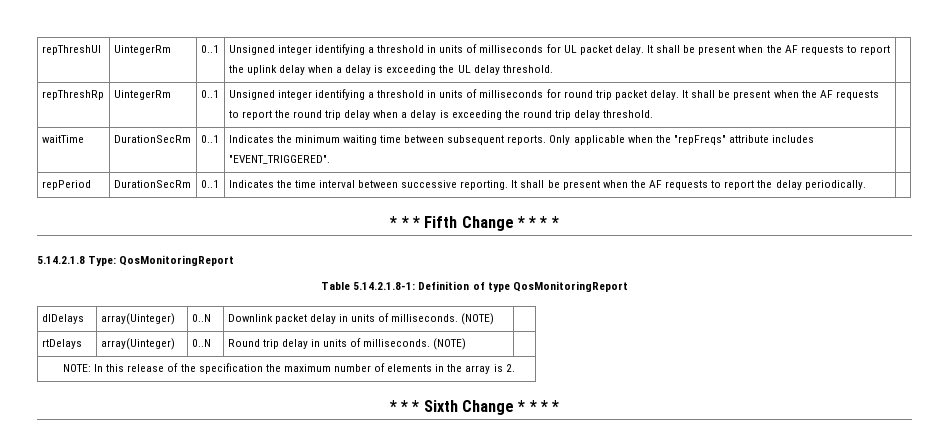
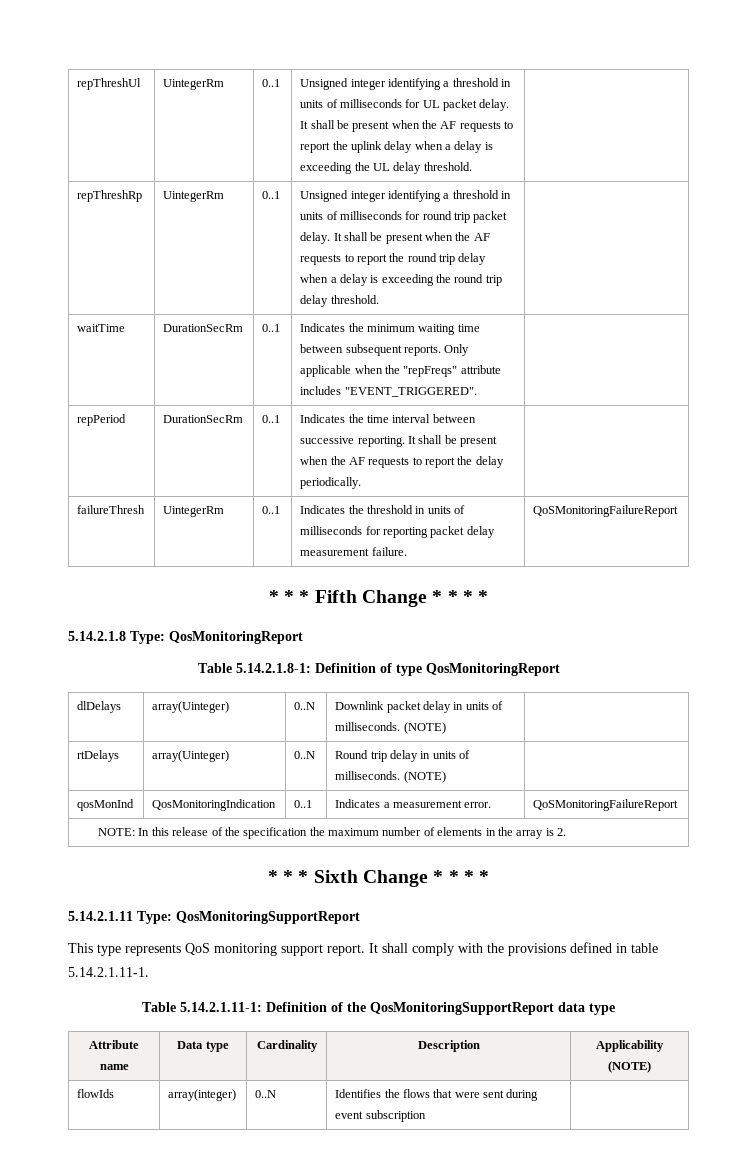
+ failureThresh | UintegerRm | 0..1 | Indicates the threshold in units of milliseconds for reporting packet delay measurement failure. | QoSMonitoringFailureReport
+ qosMonInd | QosMonitoringIndication | 0..1 | Indicates a measurement error. | QoSMonitoringFailureReport
+ 5.14.2.1.11 Type: QosMonitoringSupportReport
+ This type represents QoS monitoring support report. It shall comply with the provisions defined in table 5.14.2.1.11-1.
+ Table 5.14.2.1.11-1: Definition of the QosMonitoringSupportReport data type
+ Attribute name | Data type | Cardinality | Description | Applicability (NOTE)
+ flowIds | array(integer) | 0..N | Identifies the flows that were sent during event subscription |

